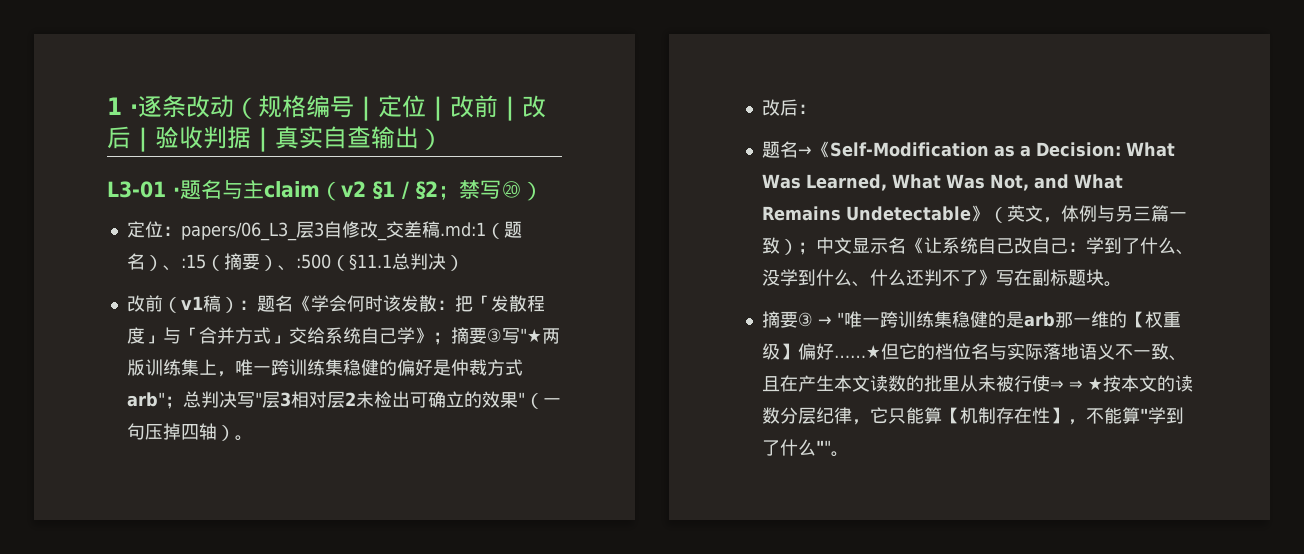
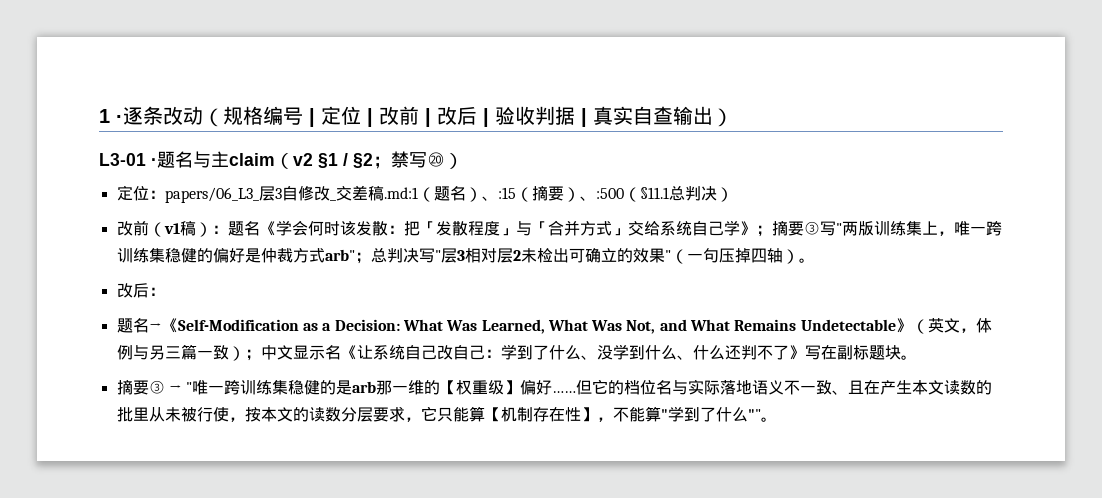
- 改前（v1稿）：题名《学会何时该发散：把「发散程度」与「合并方式」交给系统自己学》；摘要③写"★两版训练集上，唯一跨训练集稳健的偏好是仲裁方式arb"；总判决写"层3相对层2未检出可确立的效果"（一句压掉四轴）。
+ 改前（v1稿）：题名《学会何时该发散：把「发散程度」与「合并方式」交给系统自己学》；摘要③写"两版训练集上，唯一跨训练集稳健的偏好是仲裁方式arb"；总判决写"层3相对层2未检出可确立的效果"（一句压掉四轴）。
- 摘要③ → "唯一跨训练集稳健的是arb那一维的【权重级】偏好……★但它的档位名与实际落地语义不一致、且在产生本文读数的批里从未被行使⇒ ⇒ ★按本文的读数分层纪律，它只能算【机制存在性】，不能算"学到了什么""。
+ 摘要③ → "唯一跨训练集稳健的是arb那一维的【权重级】偏好……但它的档位名与实际落地语义不一致、且在产生本文读数的批里从未被行使，按本文的读数分层要求，它只能算【机制存在性】，不能算"学到了什么""。

